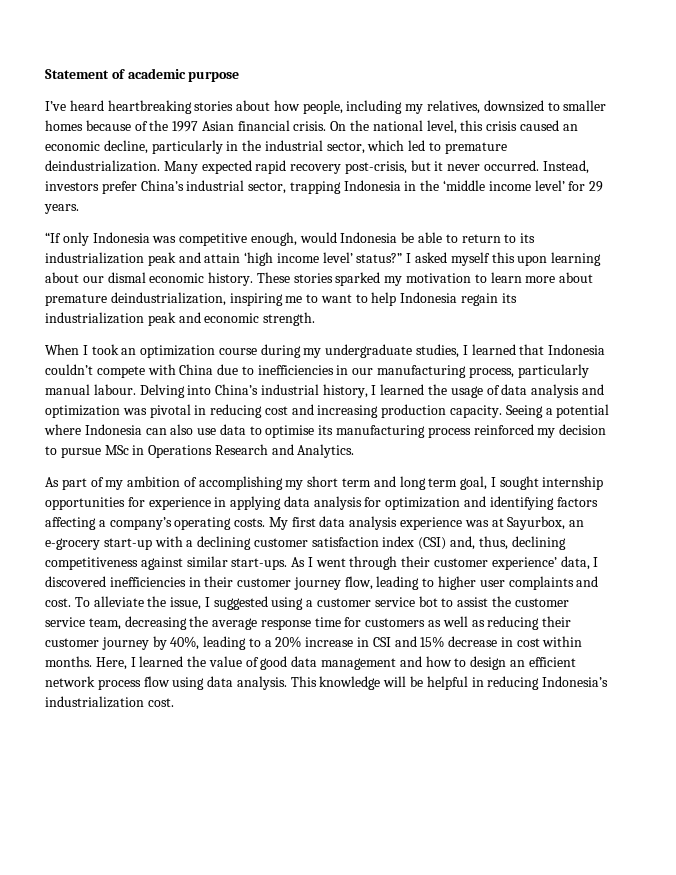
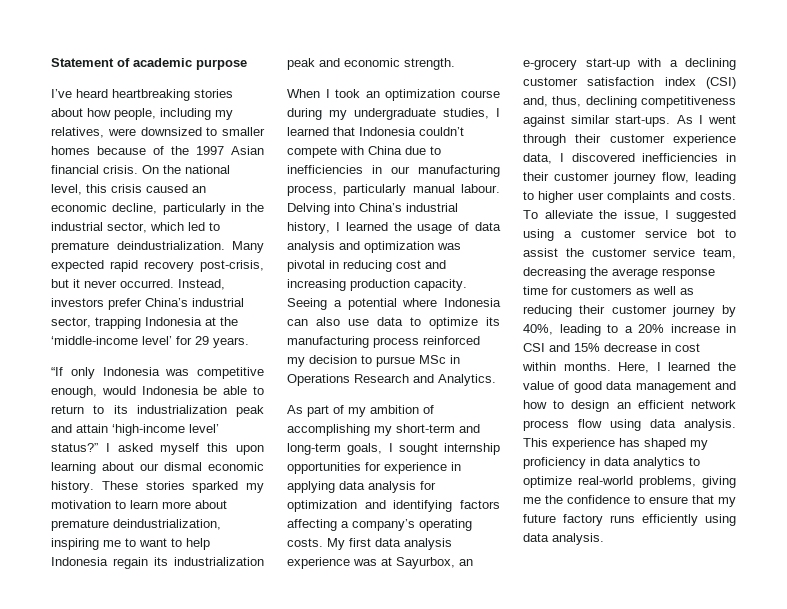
- I’ve heard heartbreaking stories about how people, including my relatives, downsized to smaller homes because of the 1997 Asian financial crisis.
+ I’ve heard heartbreaking stories about how people, including my relatives, were downsized to smaller homes because of the 1997 Asian financial crisis.
- Instead, investors prefer China’s industrial sector, trapping Indonesia in the ‘middle income level’ for 29 years.
+ Instead, investors prefer China’s industrial sector, trapping Indonesia at the ‘middle-income level’ for 29 years.
- “If only Indonesia was competitive enough, would Indonesia be able to return to its industrialization peak and attain ‘high income level’ status?”
+ “If only Indonesia was competitive enough, would Indonesia be able to return to its industrialization peak and attain ‘high-income level’ status?”
- Seeing a potential where Indonesia can also use data to optimise its manufacturing process reinforced my decision to pursue MSc in Operations Research and Analytics.
+ Seeing a potential where Indonesia can also use data to optimize its manufacturing process reinforced my decision to pursue MSc in Operations Research and Analytics.
- As part of my ambition of accomplishing my short term and long term goal, I sought internship opportunities for experience in applying data analysis for optimization and identifying factors affecting a company’s operating costs.
+ As part of my ambition of accomplishing my short-term and long-term goals, I sought internship opportunities for experience in applying data analysis for optimization and identifying factors affecting a company’s operating costs.
- As I went through their customer experience’ data, I discovered inefficiencies in their customer journey flow, leading to higher user complaints and cost.
+ As I went through their customer experience data, I discovered inefficiencies in their customer journey flow, leading to higher user complaints and costs.
- This knowledge will be helpful in reducing Indonesia’s industrialization cost.
+ This experience has shaped my proficiency in data analytics to optimize real-world problems, giving me the confidence to ensure that my future factory runs efficiently using data analysis.

